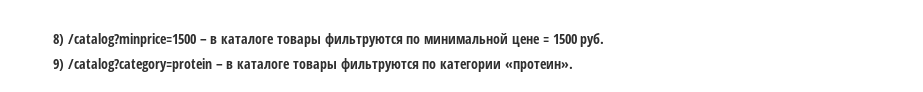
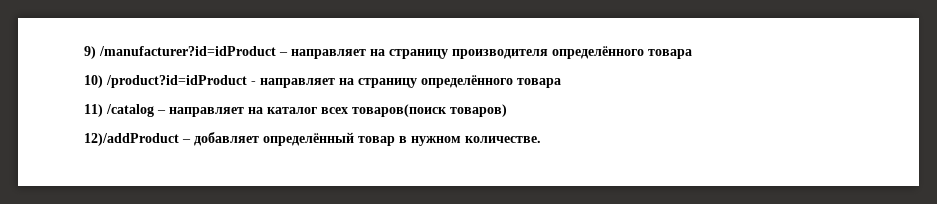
- 8) /catalog?minprice=1500 – в каталоге товары фильтруются по минимальной цене = 1500 руб.
- 9) /catalog?category=protein – в каталоге товары фильтруются по категории «протеин».
+ 9) /manufacturer?id=idProduct – направляет на страницу производителя определённого товара
+ 10) /product?id=idProduct - направляет на страницу определённого товара
+ 11) /catalog – направляет на каталог всех товаров(поиск товаров)
+ 12)/addProduct – добавляет определённый товар в нужном количестве.

